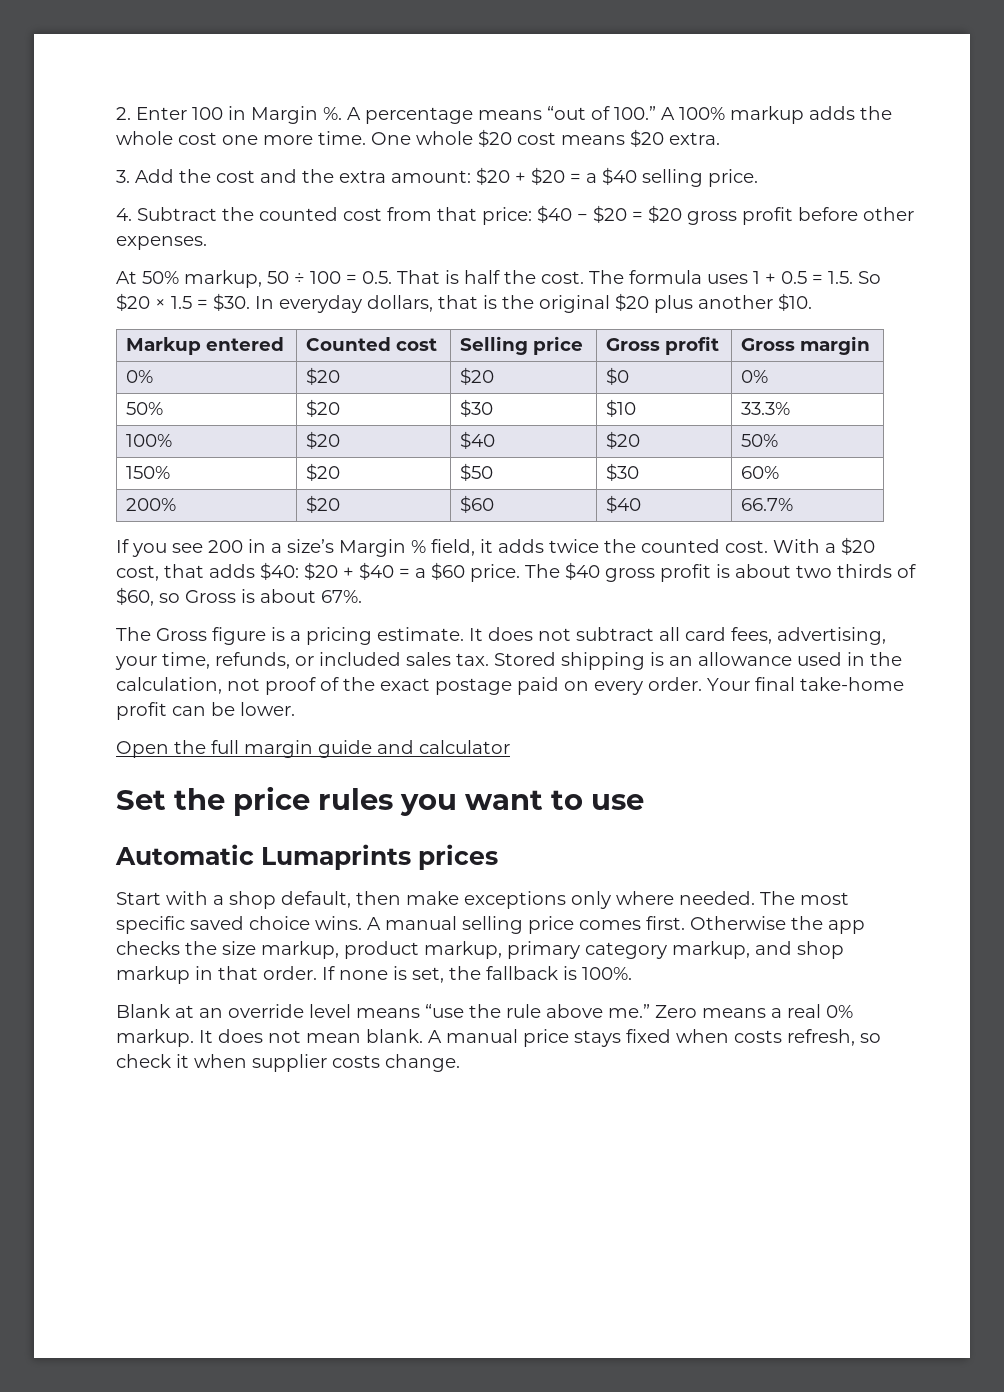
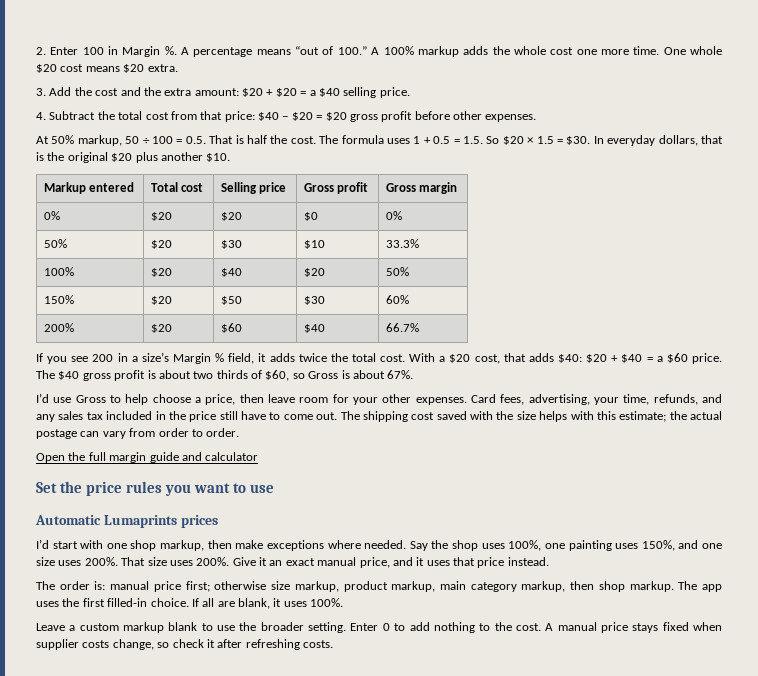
- 4. Subtract the counted cost from that price: $40 − $20 = $20 gross profit before other expenses.
+ 4. Subtract the total cost from that price: $40 − $20 = $20 gross profit before other expenses.
- Markup entered | Counted cost | Selling price | Gross profit | Gross margin
+ Markup entered | Total cost | Selling price | Gross profit | Gross margin
- If you see 200 in a size’s Margin % field, it adds twice the counted cost.
+ If you see 200 in a size’s Margin % field, it adds twice the total cost.
- The Gross figure is a pricing estimate. It does not subtract all card fees, advertising, your time, refunds, or included sales tax. Stored shipping is an allowance used in the calculation, not proof of the exact postage paid on every order. Your final take-home profit can be lower.
+ I’d use Gross to help choose a price, then leave room for your other expenses. Card fees, advertising, your time, refunds, and any sales tax included in the price still have to come out. The shipping cost saved with the size helps with this estimate; the actual postage can vary from order to order.
- Start with a shop default, then make exceptions only where needed.
+ I’d start with one shop markup, then make exceptions where needed.
- The most specific saved choice wins. A manual selling price comes first. Otherwise the app checks the size markup, product markup, primary category markup, and shop markup in that order. If none is set, the fallback is 100%.
- Blank at an override level means “use the rule above me.” Zero means a real 0% markup. It does not mean blank.
+ Say the shop uses 100%, one painting uses 150%, and one size uses 200%. That size uses 200%. Give it an exact manual price, and it uses that price instead.
+ The order is: manual price first; otherwise size markup, product markup, main category markup, then shop markup. The app uses the first filled-in choice. If all are blank, it uses 100%.
+ Leave a custom markup blank to use the broader setting. Enter 0 to add nothing to the cost.
- A manual price stays fixed when costs refresh, so check it when supplier costs change.
+ A manual price stays fixed when supplier costs change, so check it after refreshing costs.

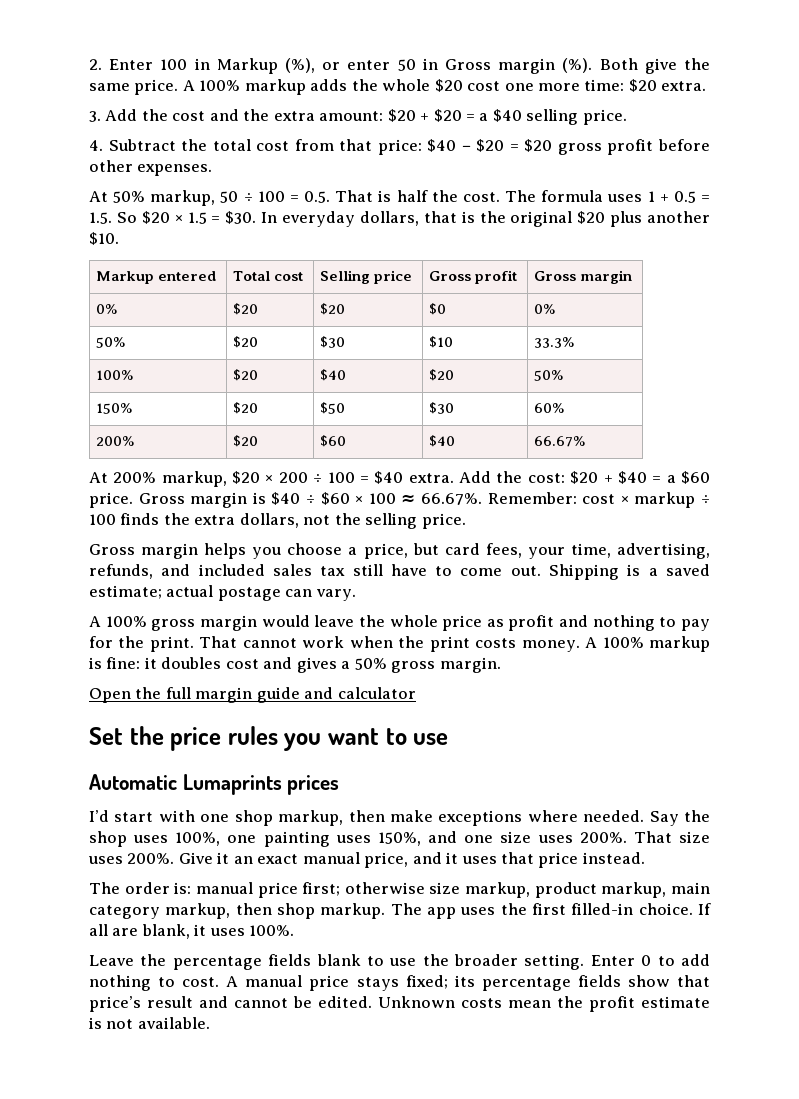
- 2. Enter 100 in Margin %. A percentage means “out of 100.” A 100% markup adds the whole cost one more time. One whole $20 cost means $20 extra.
+ 2. Enter 100 in Markup (%), or enter 50 in Gross margin (%). Both give the same price. A 100% markup adds the whole $20 cost one more time: $20 extra.
- 200% | $20 | $60 | $40 | 66.7%
- If you see 200 in a size’s Margin % field, it adds twice the total cost. With a $20 cost, that adds $40: $20 + $40 = a $60 price.
+ 200% | $20 | $60 | $40 | 66.67%
+ At 200% markup, $20 × 200 ÷ 100 = $40 extra. Add the cost: $20 + $40 = a $60 price.
- The $40 gross profit is about two thirds of $60, so Gross is about 67%.
- I’d use Gross to help choose a price, then leave room for your other expenses. Card fees, advertising, your time, refunds, and any sales tax included in the price still have to come out.
+ Gross margin is $40 ÷ $60 × 100 ≈ 66.67%. Remember: cost × markup ÷ 100 finds the extra dollars, not the selling price.
+ Gross margin helps you choose a price, but card fees, your time, advertising, refunds, and included sales tax still have to come out.
- The shipping cost saved with the size helps with this estimate; the actual postage can vary from order to order.
+ Shipping is a saved estimate; actual postage can vary.
+ A 100% gross margin would leave the whole price as profit and nothing to pay for the print. That cannot work when the print costs money. A 100% markup is fine: it doubles cost and gives a 50% gross margin.
- Leave a custom markup blank to use the broader setting.
+ Leave the percentage fields blank to use the broader setting.
- Enter 0 to add nothing to the cost.
+ Enter 0 to add nothing to cost.
- A manual price stays fixed when supplier costs change, so check it after refreshing costs.
+ A manual price stays fixed; its percentage fields show that price’s result and cannot be edited. Unknown costs mean the profit estimate is not available.

